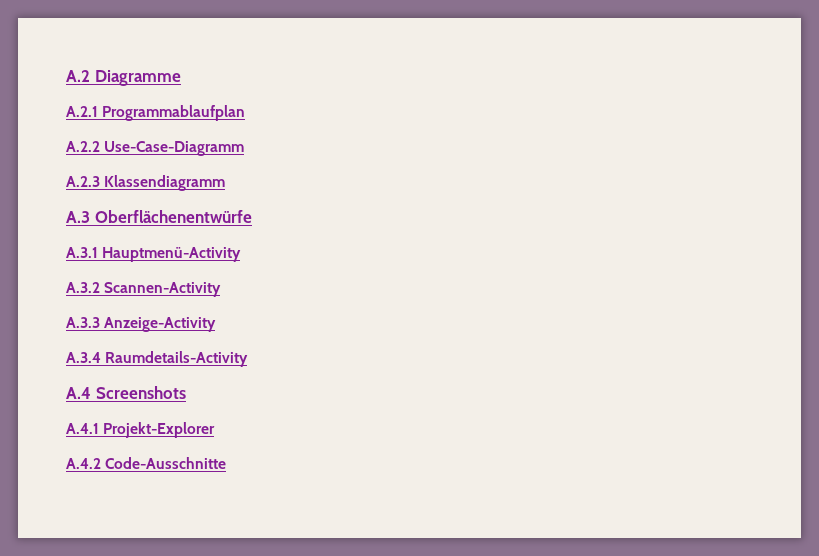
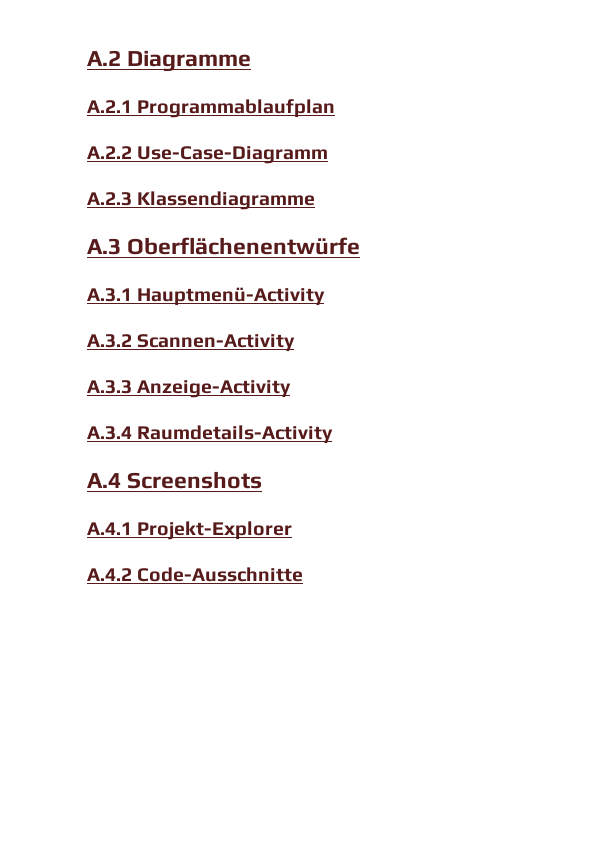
- A.2.3 Klassendiagramm
+ A.2.3 Klassendiagramme

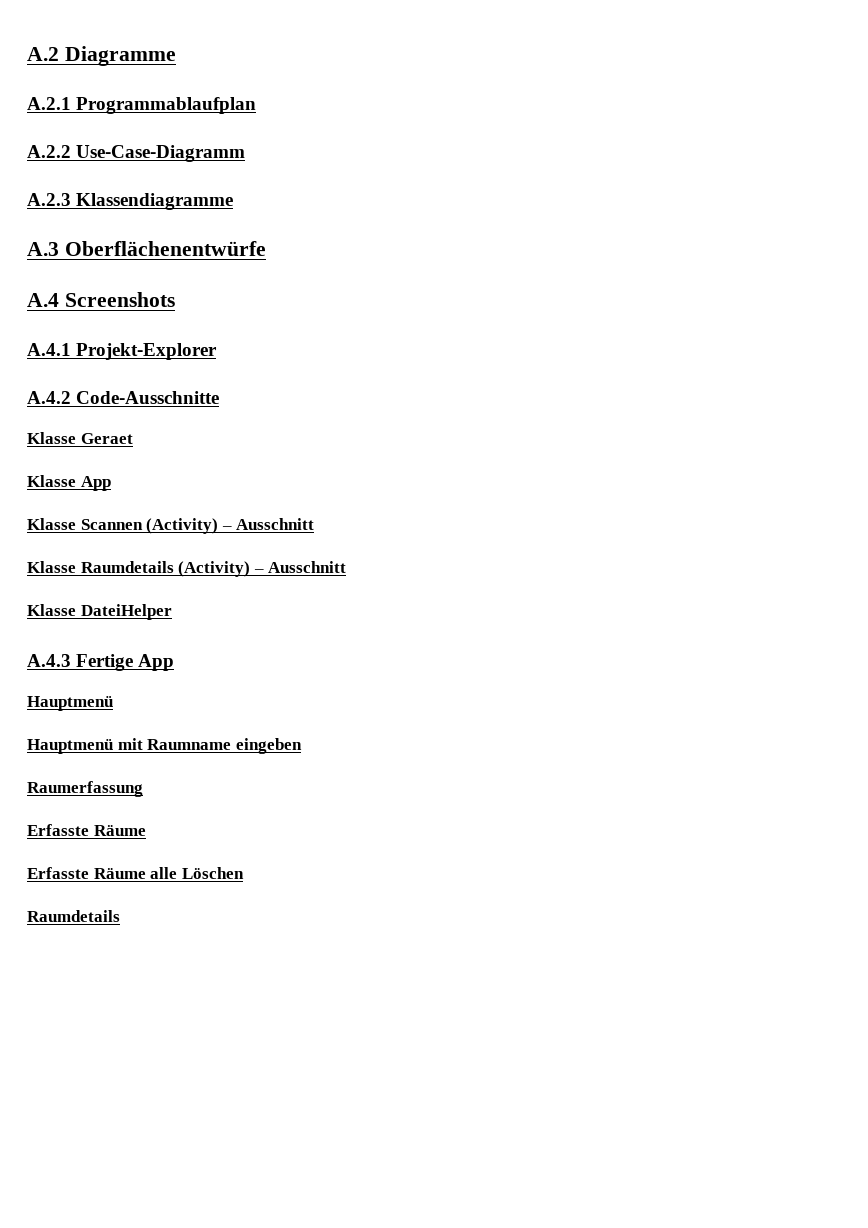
- A.3.1 Hauptmenü-Activity
- A.3.2 Scannen-Activity
- A.3.3 Anzeige-Activity
- A.3.4 Raumdetails-Activity
+ Klasse Geraet
+ Klasse App
+ Klasse Scannen (Activity) – Ausschnitt
+ Klasse Raumdetails (Activity) – Ausschnitt
+ Klasse DateiHelper
+ A.4.3 Fertige App
+ Hauptmenü
+ Hauptmenü mit Raumname eingeben
+ Raumerfassung
+ Erfasste Räume
+ Erfasste Räume alle Löschen
+ Raumdetails

